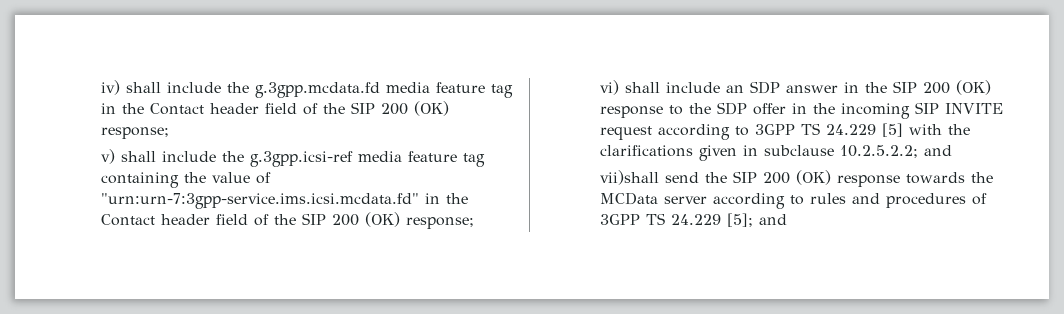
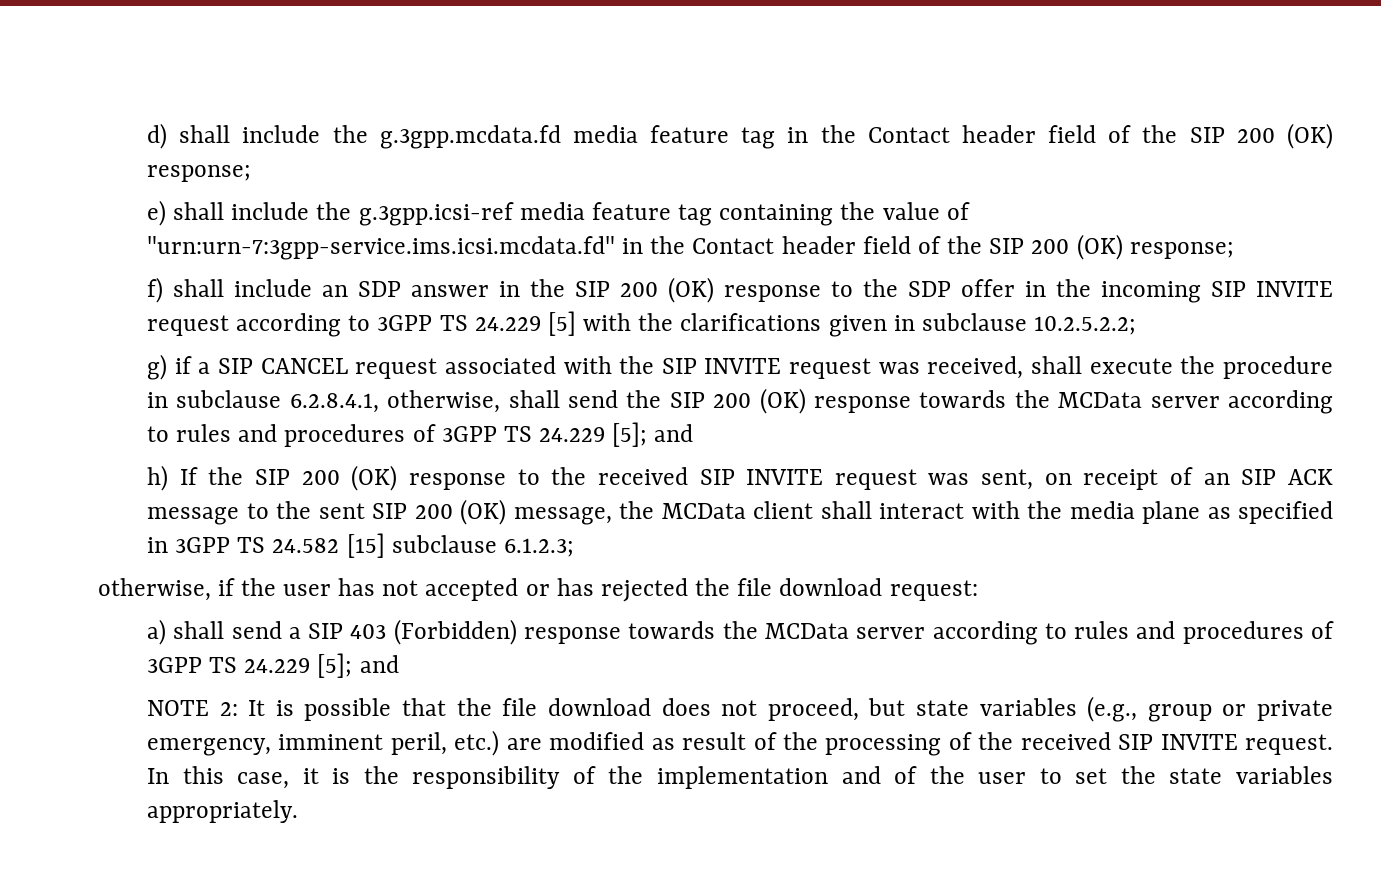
- iv) shall include the g.3gpp.mcdata.fd media feature tag in the Contact header field of the SIP 200 (OK) response;
+ d) shall include the g.3gpp.mcdata.fd media feature tag in the Contact header field of the SIP 200 (OK) response;
- v) shall include the g.3gpp.icsi-ref media feature tag containing the value of "urn:urn-7:3gpp-service.ims.icsi.mcdata.fd" in the Contact header field of the SIP 200 (OK) response;
+ e) shall include the g.3gpp.icsi-ref media feature tag containing the value of "urn:urn-7:3gpp-service.ims.icsi.mcdata.fd" in the Contact header field of the SIP 200 (OK) response;
- vi) shall include an SDP answer in the SIP 200 (OK) response to the SDP offer in the incoming SIP INVITE request according to 3GPP TS 24.229 [5] with the clarifications given in subclause 10.2.5.2.2; and
- vii)shall send the SIP 200 (OK) response towards the MCData server according to rules and procedures of 3GPP TS 24.229 [5]; and
+ f) shall include an SDP answer in the SIP 200 (OK) response to the SDP offer in the incoming SIP INVITE request according to 3GPP TS 24.229 [5] with the clarifications given in subclause 10.2.5.2.2;
+ g) if a SIP CANCEL request associated with the SIP INVITE request was received, shall execute the procedure in subclause 6.2.8.4.1, otherwise, shall send the SIP 200 (OK) response towards the MCData server according to rules and procedures of 3GPP TS 24.229 [5]; and
+ h) If the SIP 200 (OK) response to the received SIP INVITE request was sent, on receipt of an SIP ACK message to the sent SIP 200 (OK) message, the MCData client shall interact with the media plane as specified in 3GPP TS 24.582 [15] subclause 6.1.2.3;
+ otherwise, if the user has not accepted or has rejected the file download request:
+ a) shall send a SIP 403 (Forbidden) response towards the MCData server according to rules and procedures of 3GPP TS 24.229 [5]; and
+ NOTE 2: It is possible that the file download does not proceed, but state variables (e.g., group or private emergency, imminent peril, etc.) are modified as result of the processing of the received SIP INVITE request. In this case, it is the responsibility of the implementation and of the user to set the state variables appropriately.

